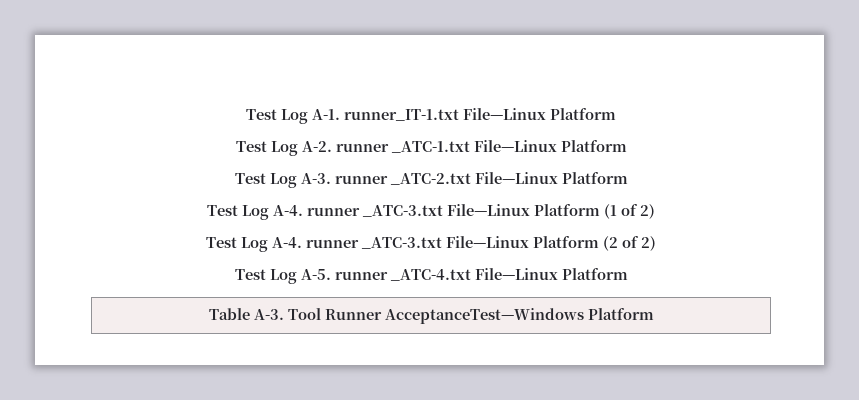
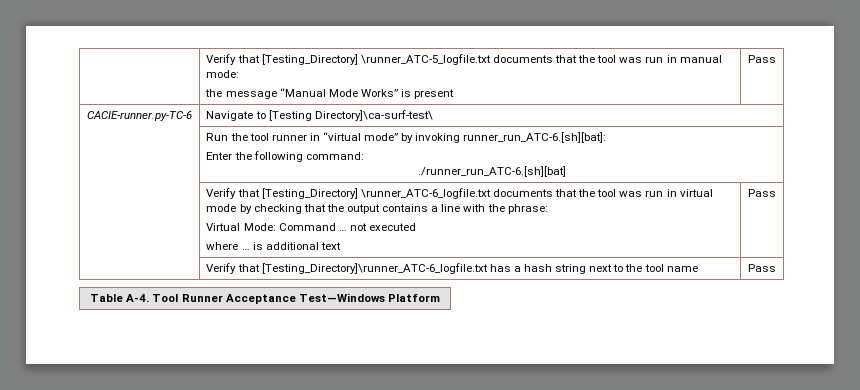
- Test Log A-1. runner_IT-1.txt File—Linux Platform
- Test Log A-2. runner _ATC-1.txt File—Linux Platform
- Test Log A-3. runner _ATC-2.txt File—Linux Platform
- Test Log A-4. runner _ATC-3.txt File—Linux Platform (1 of 2)
- Test Log A-4. runner _ATC-3.txt File—Linux Platform (2 of 2)
- Test Log A-5. runner _ATC-4.txt File—Linux Platform
+ | Verify that [Testing_Directory] \runner_ATC-5_logfile.txt documents that the tool was run in manual mode:
+ the message “Manual Mode Works” is present | Pass
+ CACIE-runner.py-TC-6 | Navigate to [Testing Directory]\ca-surf-test\
+ | Run the tool runner in “virtual mode” by invoking runner_run_ATC-6.[sh][bat]:
+ Enter the following command:
+ ./runner_run_ATC-6.[sh][bat]
+ | Verify that [Testing_Directory] \runner_ATC-6_logfile.txt documents that the tool was run in virtual mode by checking that the output contains a line with the phrase:
+ Virtual Mode: Command … not executed
+ where … is additional text | Pass
+ | Verify that [Testing_Directory]\runner_ATC-6_logfile.txt has a hash string next to the tool name | Pass
- Table A-3. Tool Runner AcceptanceTest—Windows Platform
+ Table A-4. Tool Runner Acceptance Test—Windows Platform

